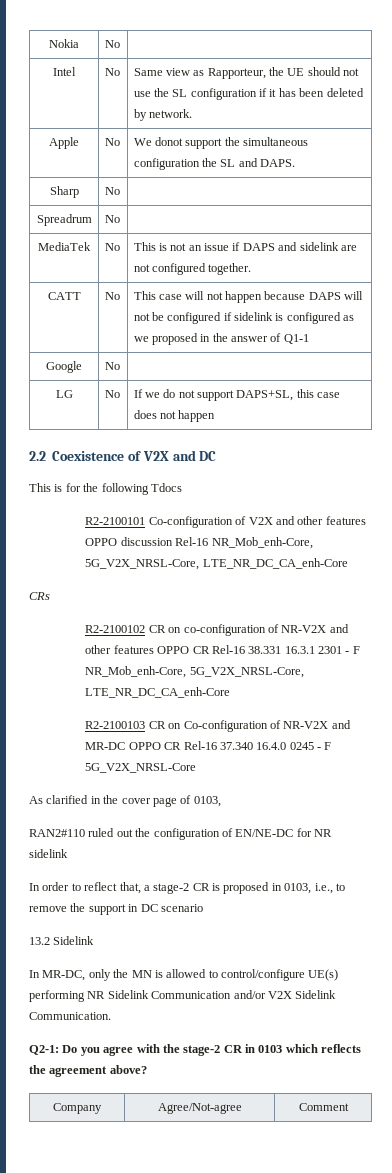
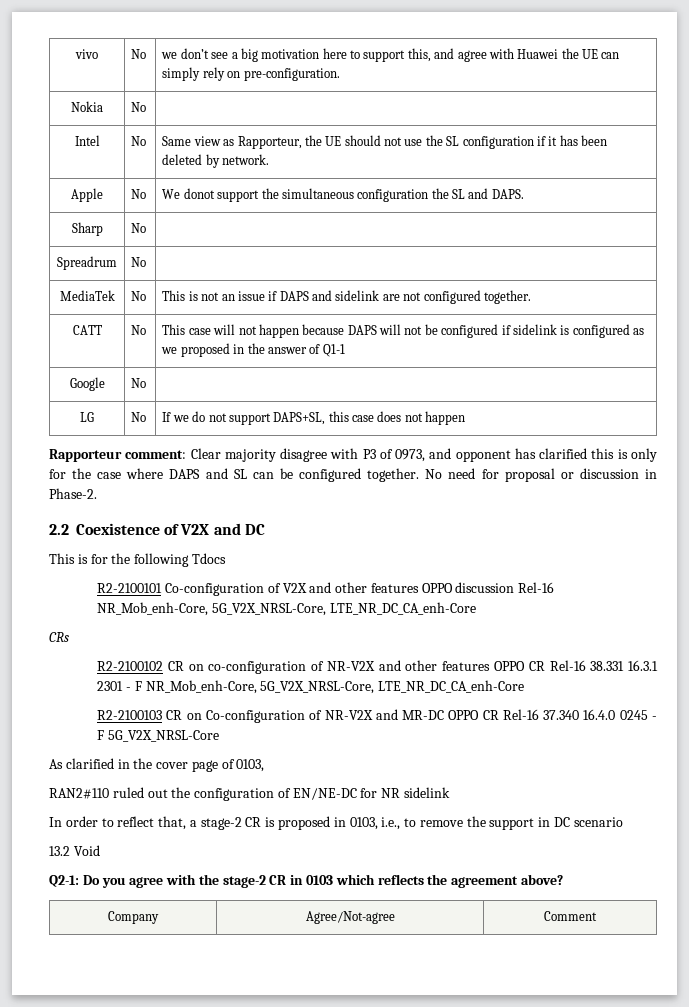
+ vivo | No | we don’t see a big motivation here to support this, and agree with Huawei the UE can simply rely on pre-configuration.
+ Rapporteur comment: Clear majority disagree with P3 of 0973, and opponent has clarified this is only for the case where DAPS and SL can be configured together. No need for proposal or discussion in Phase-2.
- 13.2 Sidelink
- In MR-DC, only the MN is allowed to control/configure UE(s) performing NR Sidelink Communication and/or V2X Sidelink Communication.
+ 13.2 Void

